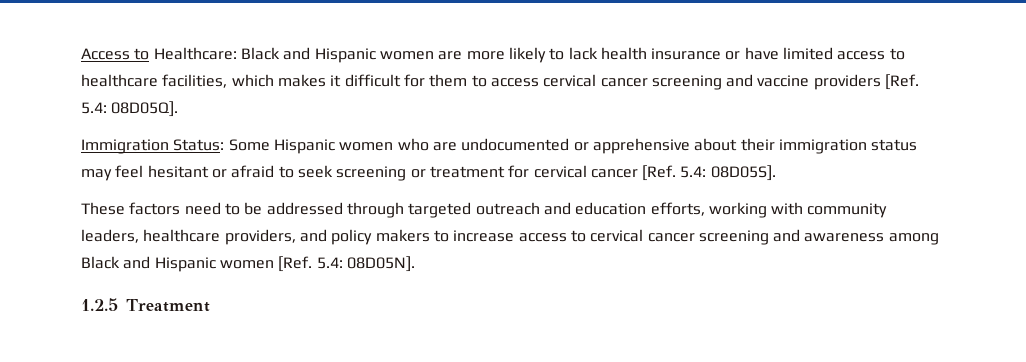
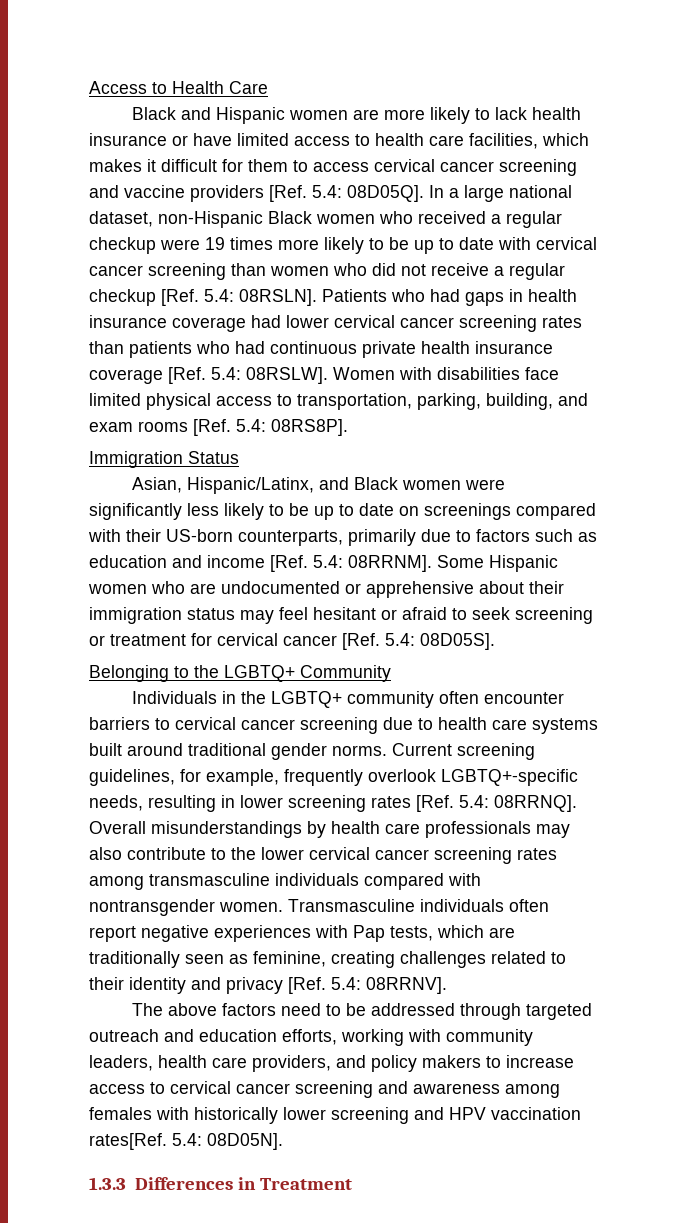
- Access to Healthcare: Black and Hispanic women are more likely to lack health insurance or have limited access to healthcare facilities, which makes it difficult for them to access cervical cancer screening and vaccine providers [Ref. 5.4:
+ Access to Health Care
+ Black and Hispanic women are more likely to lack health insurance or have limited access to health care facilities, which makes it difficult for them to access cervical cancer screening and vaccine providers [Ref. 5.4:
- 08D05Q].
- Immigration Status:
+ 08D05Q]. In a large national dataset, non-Hispanic Black women who received a regular checkup were 19 times more likely to be up to date with cervical cancer screening than women who did not receive a regular checkup [Ref. 5.4: 08RSLN]. Patients who had gaps in health insurance coverage had lower cervical cancer screening rates than patients who had continuous private health insurance coverage [Ref. 5.4: 08RSLW]. Women with disabilities face limited physical access to transportation, parking, building, and exam rooms [Ref. 5.4: 08RS8P].
+ Immigration Status
+ Asian, Hispanic/Latinx, and Black women were significantly less likely to be up to date on screenings compared with their US-born counterparts, primarily due to factors such as education and income [Ref. 5.4: 08RRNM].
- These factors need to be addressed through targeted outreach and education efforts, working with community leaders, healthcare providers, and policy makers to increase access to cervical cancer screening and awareness among Black and Hispanic women [Ref. 5.4: 08D05N].
+ Belonging to the LGBTQ+ Community
+ Individuals in the LGBTQ+ community often encounter barriers to cervical cancer screening due to health care systems built around traditional gender norms. Current screening guidelines, for example, frequently overlook LGBTQ+-specific needs, resulting in lower screening rates [Ref. 5.4: 08RRNQ]. Overall misunderstandings by health care professionals may also contribute to the lower cervical cancer screening rates among transmasculine individuals compared with nontransgender women. Transmasculine individuals often report negative experiences with Pap tests, which are traditionally seen as feminine, creating challenges related to their identity and privacy [Ref. 5.4: 08RRNV].
+ The above factors need to be addressed through targeted outreach and education efforts, working with community leaders, health care providers, and policy makers to increase access to cervical cancer screening and awareness among females with historically lower screening and HPV vaccination rates[Ref. 5.4: 08D05N].
- 1.2.5 Treatment
+ 1.3.3 Differences in Treatment

